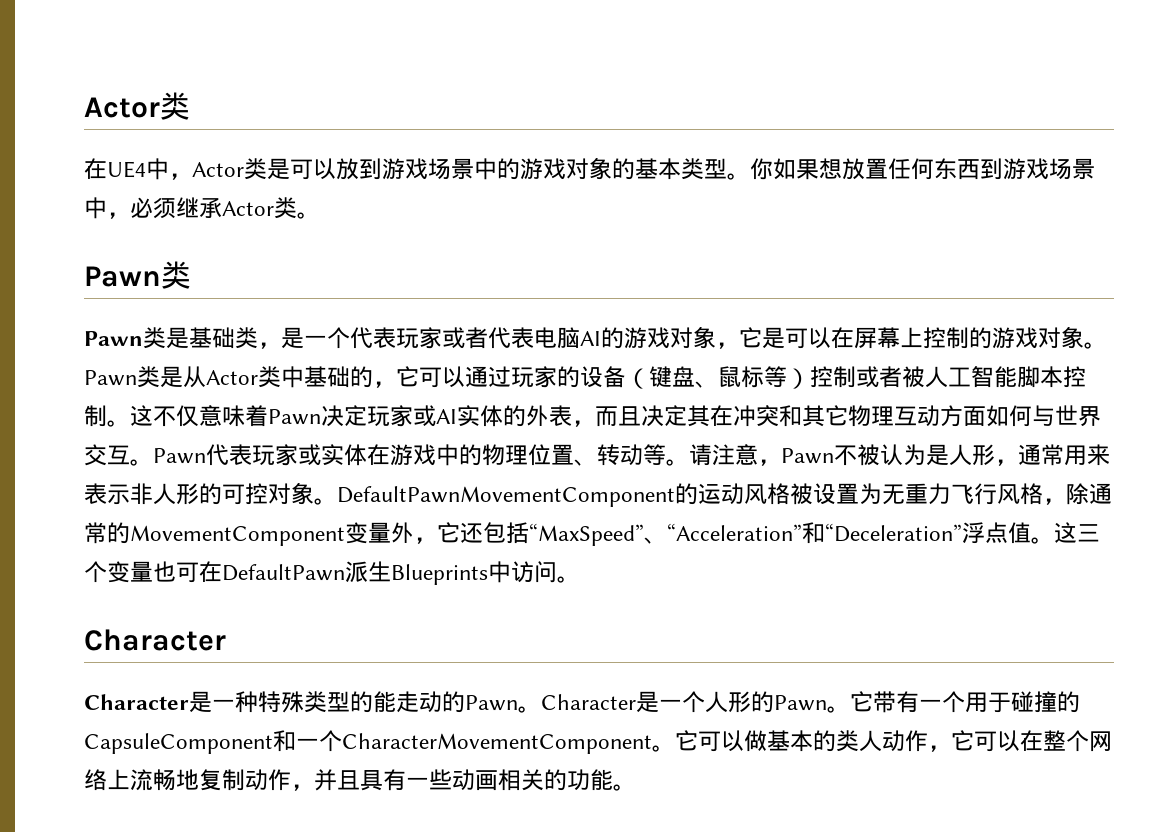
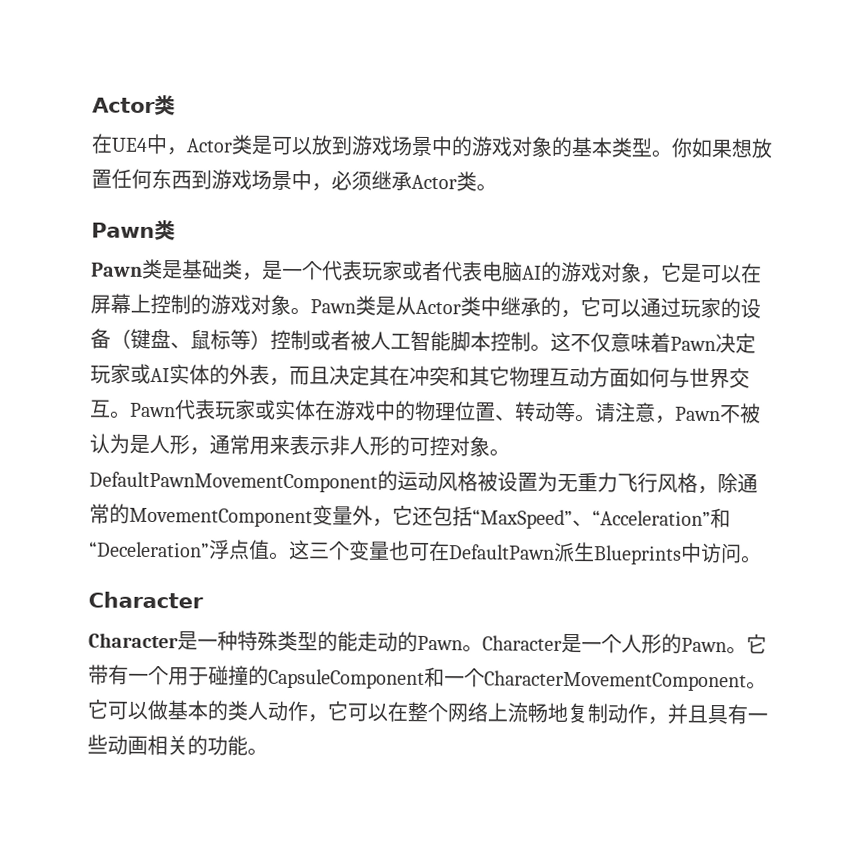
- Pawn类是从Actor类中基础的，它可以通过玩家的设备（键盘、鼠标等）控制或者被人工智能脚本控制。
+ Pawn类是从Actor类中继承的，它可以通过玩家的设备（键盘、鼠标等）控制或者被人工智能脚本控制。

